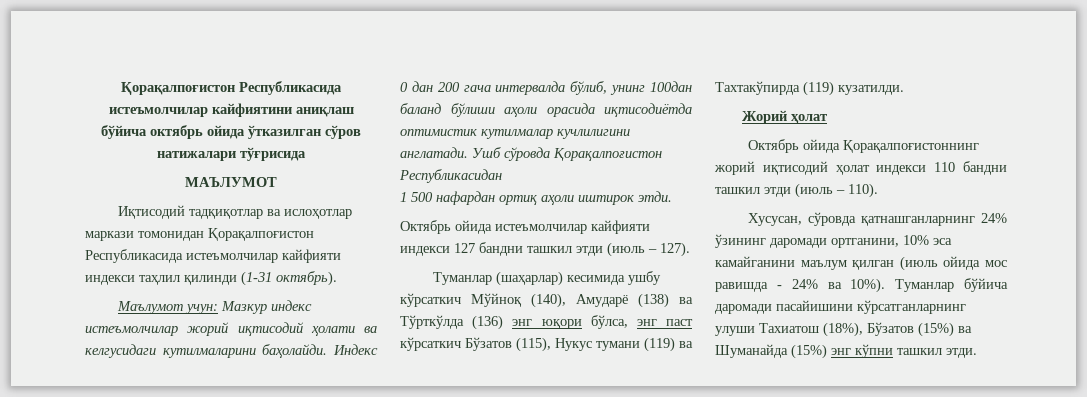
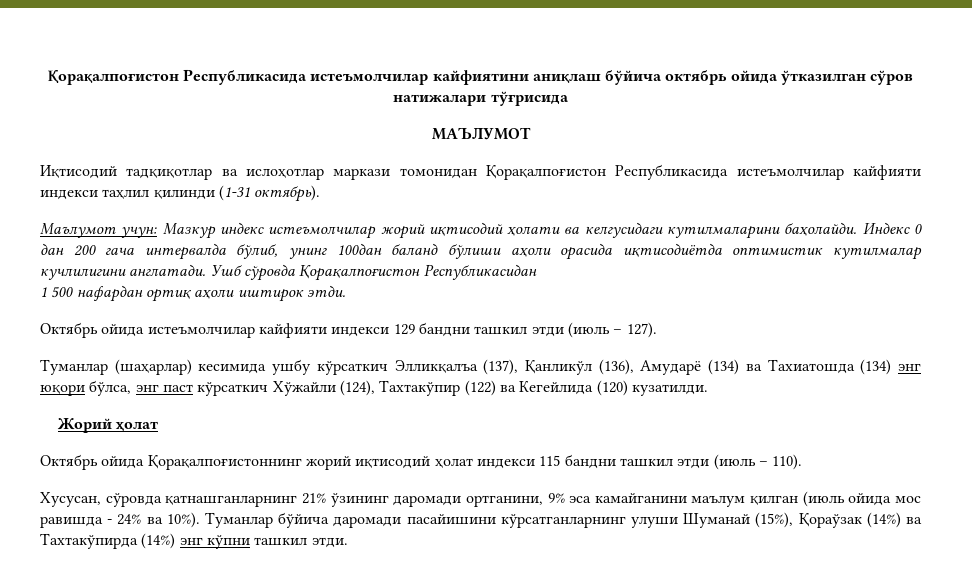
- Октябрь ойида истеъмолчилар кайфияти индекси 127 бандни ташкил этди (июль – 127).
+ Октябрь ойида истеъмолчилар кайфияти индекси 129 бандни ташкил этди (июль – 127).
- Туманлар (шаҳарлар) кесимида ушбу кўрсаткич Мўйноқ (140), Амударё (138) ва Тўрткўлда (136) энг юқори бўлса, энг паст кўрсаткич Бўзатов (115), Нукус тумани (119) ва Тахтакўпирда (119) кузатилди.
+ Туманлар (шаҳарлар) кесимида ушбу кўрсаткич Элликқалъа (137), Қанликўл (136), Амударё (134) ва Тахиатошда (134) энг юқори бўлса, энг паст кўрсаткич Хўжайли (124), Тахтакўпир (122) ва Кегейлида (120) кузатилди.
- Октябрь ойида Қорақалпоғистоннинг жорий иқтисодий ҳолат индекси 110 бандни ташкил этди (июль – 110).
+ Октябрь ойида Қорақалпоғистоннинг жорий иқтисодий ҳолат индекси 115 бандни ташкил этди (июль – 110).
- Хусусан, сўровда қатнашганларнинг 24% ўзининг даромади ортганини, 10% эса камайганини маълум қилган (июль ойида мос равишда - 24% ва 10%).
+ Хусусан, сўровда қатнашганларнинг 21% ўзининг даромади ортганини, 9% эса камайганини маълум қилган (июль ойида мос равишда - 24% ва 10%).
- Туманлар бўйича даромади пасайишини кўрсатганларнинг улуши Тахиатош (18%), Бўзатов (15%) ва Шуманайда (15%) энг кўпни ташкил этди.
+ Туманлар бўйича даромади пасайишини кўрсатганларнинг улуши Шуманай (15%), Қораўзак (14%) ва Тахтакўпирда (14%) энг кўпни ташкил этди.

